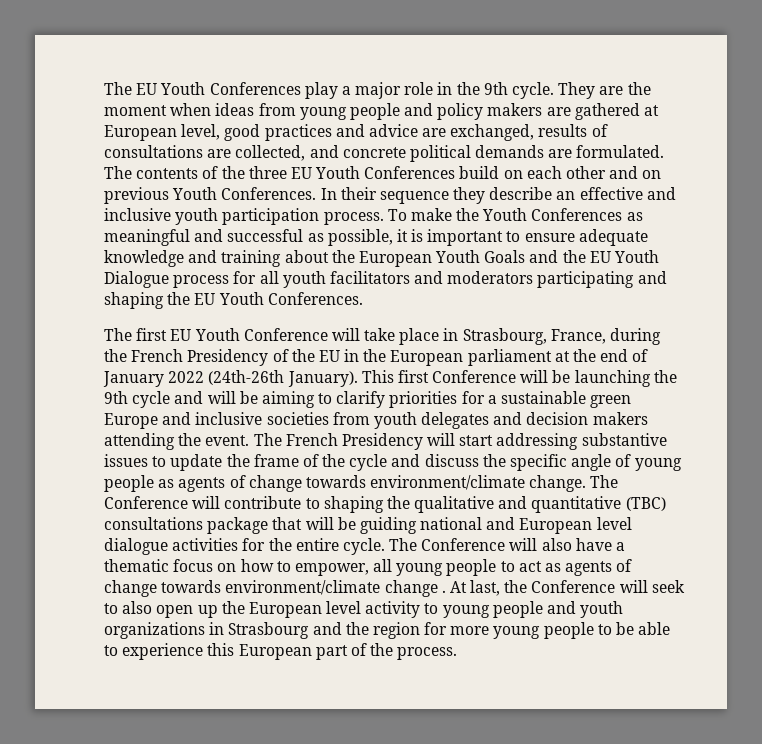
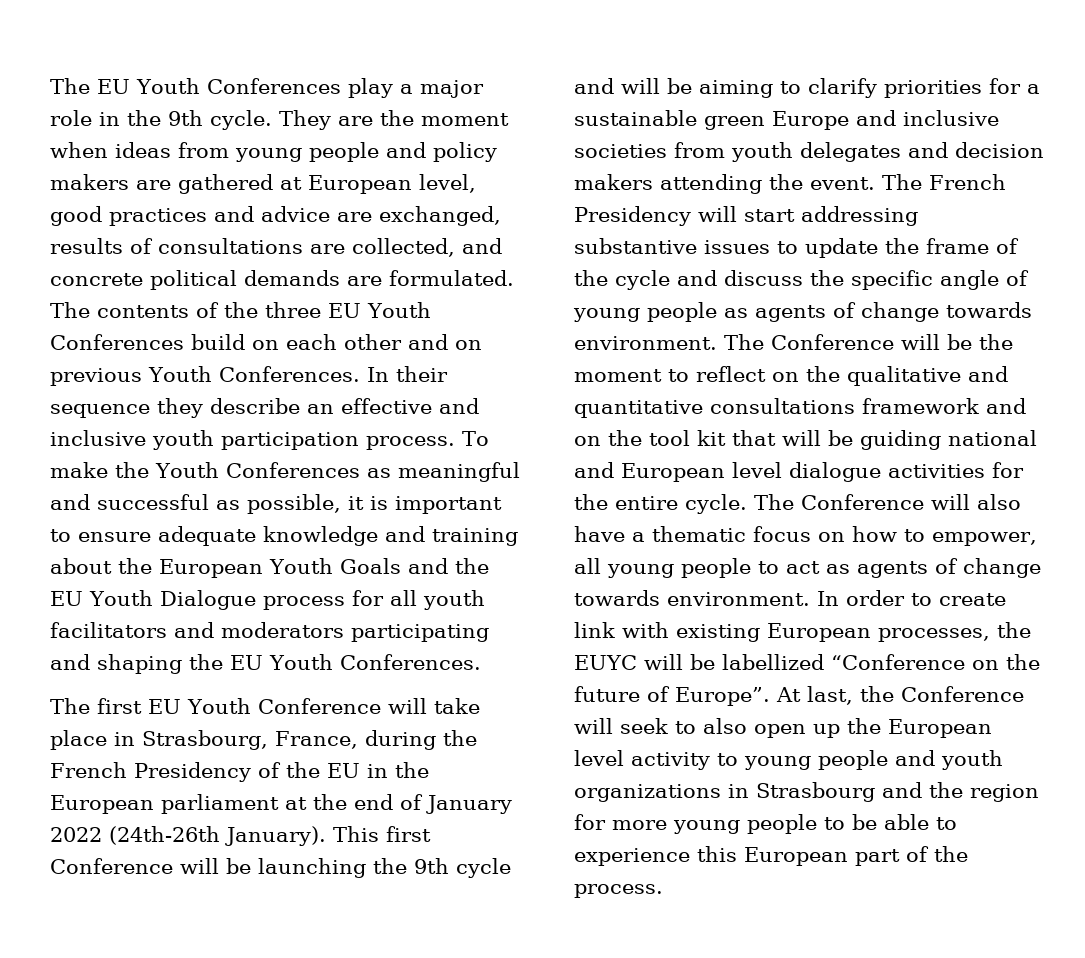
- The French Presidency will start addressing substantive issues to update the frame of the cycle and discuss the specific angle of young people as agents of change towards environment/climate change. The Conference will contribute to shaping the qualitative and quantitative (TBC) consultations package that will be guiding national and European level dialogue activities for the entire cycle.
+ The French Presidency will start addressing substantive issues to update the frame of the cycle and discuss the specific angle of young people as agents of change towards environment. The Conference will be the moment to reflect on the qualitative and quantitative consultations framework and on the tool kit that will be guiding national and European level dialogue activities for the entire cycle.
- The Conference will also have a thematic focus on how to empower, all young people to act as agents of change towards environment/climate change .
+ The Conference will also have a thematic focus on how to empower, all young people to act as agents of change towards environment. In order to create link with existing European processes, the EUYC will be labellized “Conference on the future of Europe”.

